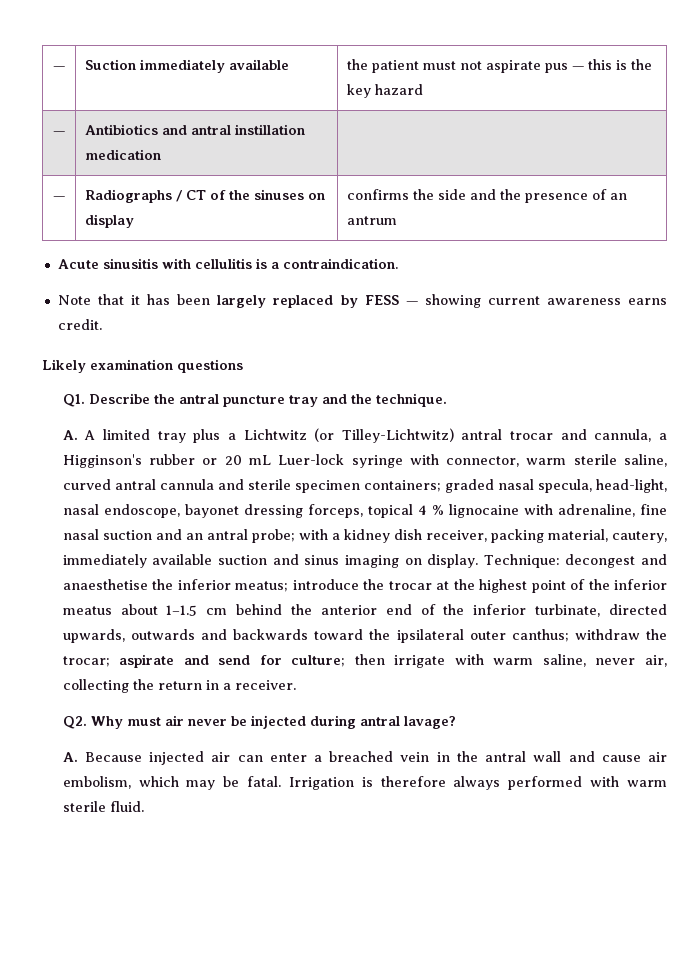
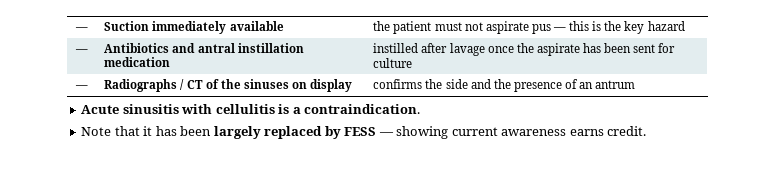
- — | Antibiotics and antral instillation medication |
+ — | Antibiotics and antral instillation medication | instilled after lavage once the aspirate has been sent for culture
- Likely examination questions
- Q1. Describe the antral puncture tray and the technique.
- A. A limited tray plus a Lichtwitz (or Tilley-Lichtwitz) antral trocar and cannula, a Higginson's rubber or 20 mL Luer-lock syringe with connector, warm sterile saline, curved antral cannula and sterile specimen containers; graded nasal specula, head-light, nasal endoscope, bayonet dressing forceps, topical 4 % lignocaine with adrenaline, fine nasal suction and an antral probe; with a kidney dish receiver, packing material, cautery, immediately available suction and sinus imaging on display. Technique: decongest and anaesthetise the inferior meatus; introduce the trocar at the highest point of the inferior meatus about 1–1.5 cm behind the anterior end of the inferior turbinate, directed upwards, outwards and backwards toward the ipsilateral outer canthus; withdraw the trocar; aspirate and send for culture; then irrigate with warm saline, never air, collecting the return in a receiver.
- Q2. Why must air never be injected during antral lavage?
- A. Because injected air can enter a breached vein in the antral wall and cause air embolism, which may be fatal. Irrigation is therefore always performed with warm sterile fluid.

